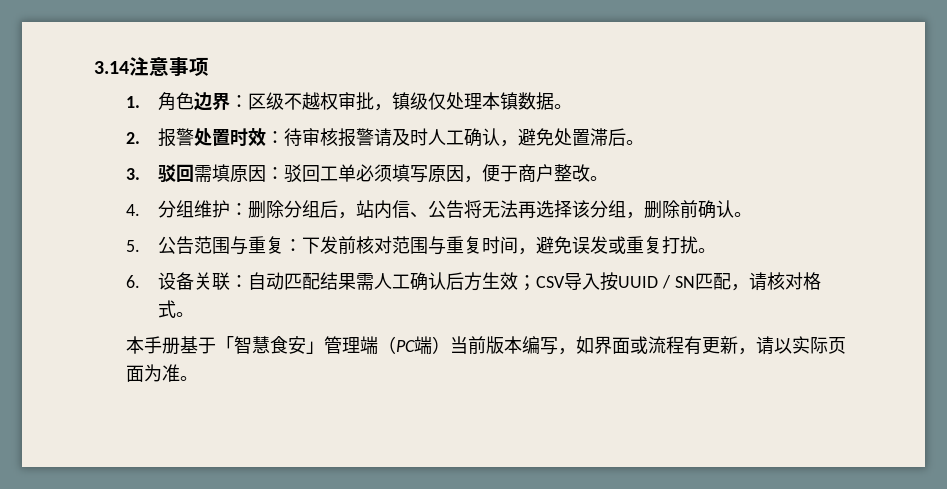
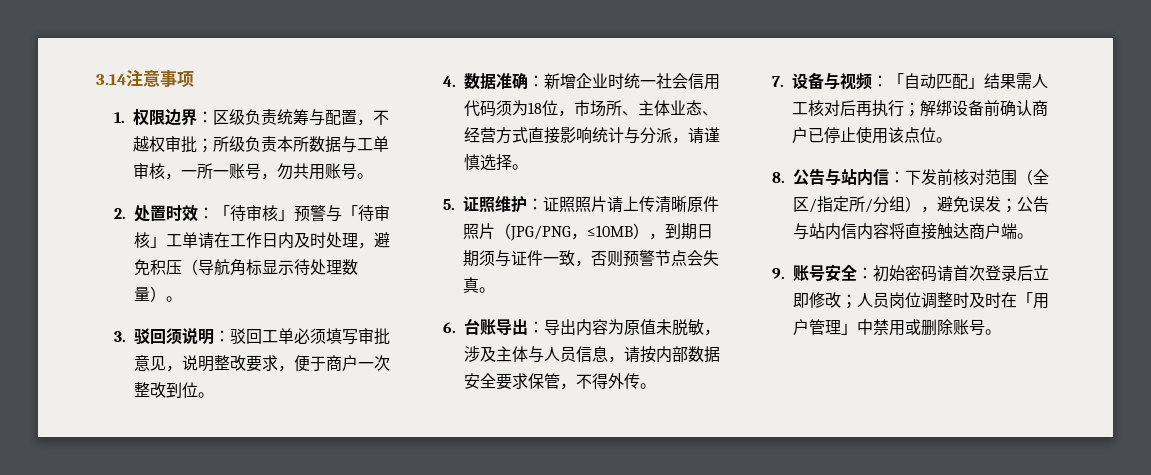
- 1.角色边界：区级不越权审批，镇级仅处理本镇数据。
+ 1.权限边界：区级负责统筹与配置，不越权审批；所级负责本所数据与工单审核，一所一账号，勿共用账号。
- 2.报警处置时效：待审核报警请及时人工确认，避免处置滞后。
+ 2.处置时效：「待审核」预警与「待审核」工单请在工作日内及时处理，避免积压（导航角标显示待处理数量）。
- 3.驳回需填原因：驳回工单必须填写原因，便于商户整改。
- 4.分组维护：删除分组后，站内信、公告将无法再选择该分组，删除前确认。
- 5.公告范围与重复：下发前核对范围与重复时间，避免误发或重复打扰。
- 6.设备关联：自动匹配结果需人工确认后方生效；CSV导入按UUID / SN匹配，请核对格式。
- 本手册基于「智慧食安」管理端（PC端）当前版本编写，如界面或流程有更新，请以实际页面为准。
+ 3.驳回须说明：驳回工单必须填写审批意见，说明整改要求，便于商户一次整改到位。
+ 4.数据准确：新增企业时统一社会信用代码须为18位，市场所、主体业态、经营方式直接影响统计与分派，请谨慎选择。
+ 5.证照维护：证照照片请上传清晰原件照片（JPG/PNG，≤10MB），到期日期须与证件一致，否则预警节点会失真。
+ 6.台账导出：导出内容为原值未脱敏，涉及主体与人员信息，请按内部数据安全要求保管，不得外传。
+ 7.设备与视频：「自动匹配」结果需人工核对后再执行；解绑设备前确认商户已停止使用该点位。
+ 8.公告与站内信：下发前核对范围（全区/指定所/分组），避免误发；公告与站内信内容将直接触达商户端。
+ 9.账号安全：初始密码请首次登录后立即修改；人员岗位调整时及时在「用户管理」中禁用或删除账号。

